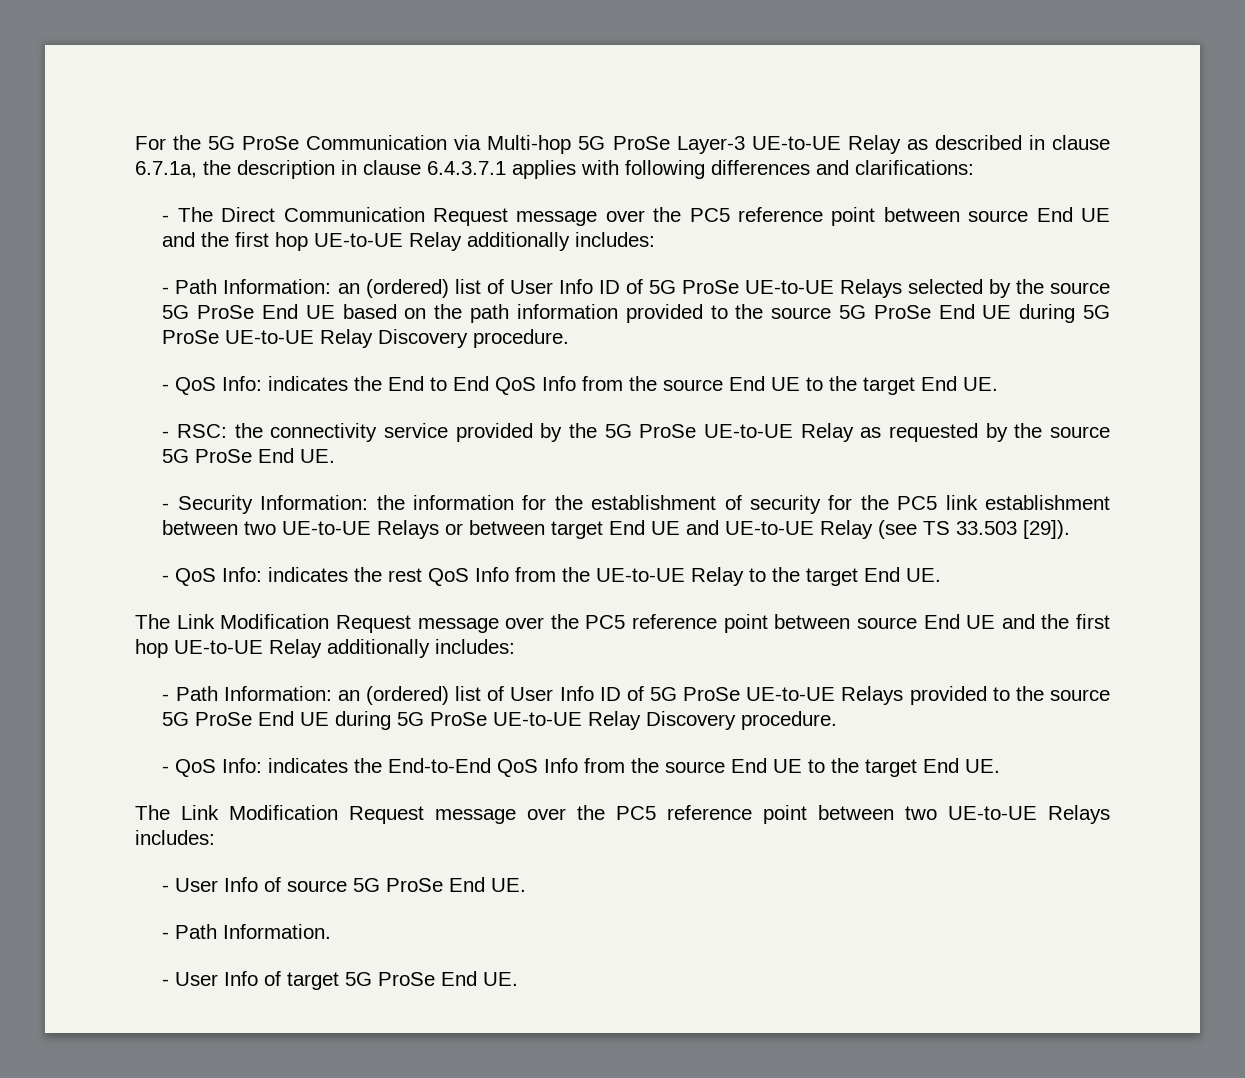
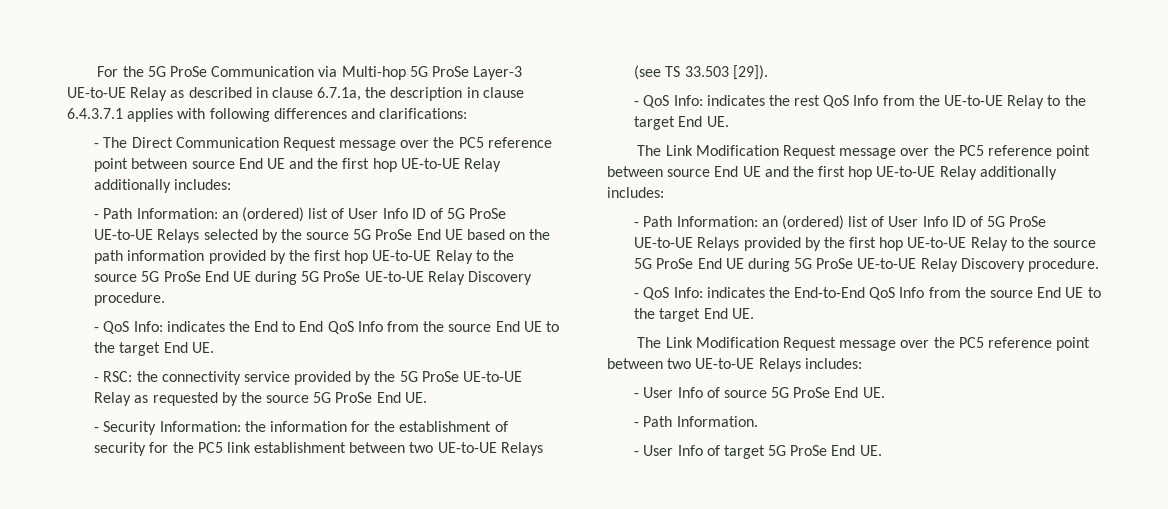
- - Path Information: an (ordered) list of User Info ID of 5G ProSe UE-to-UE Relays selected by the source 5G ProSe End UE based on the path information provided to the source 5G ProSe End UE during 5G ProSe UE-to-UE Relay Discovery procedure.
+ - Path Information: an (ordered) list of User Info ID of 5G ProSe UE-to-UE Relays selected by the source 5G ProSe End UE based on the path information provided by the first hop UE-to-UE Relay to the source 5G ProSe End UE during 5G ProSe UE-to-UE Relay Discovery procedure.
- - Security Information: the information for the establishment of security for the PC5 link establishment between two UE-to-UE Relays or between target End UE and UE-to-UE Relay (see TS 33.503 [29]).
+ - Security Information: the information for the establishment of security for the PC5 link establishment between two UE-to-UE Relays (see TS 33.503 [29]).
- - Path Information: an (ordered) list of User Info ID of 5G ProSe UE-to-UE Relays provided to the source 5G ProSe End UE during 5G ProSe UE-to-UE Relay Discovery procedure.
+ - Path Information: an (ordered) list of User Info ID of 5G ProSe UE-to-UE Relays provided by the first hop UE-to-UE Relay to the source 5G ProSe End UE during 5G ProSe UE-to-UE Relay Discovery procedure.

